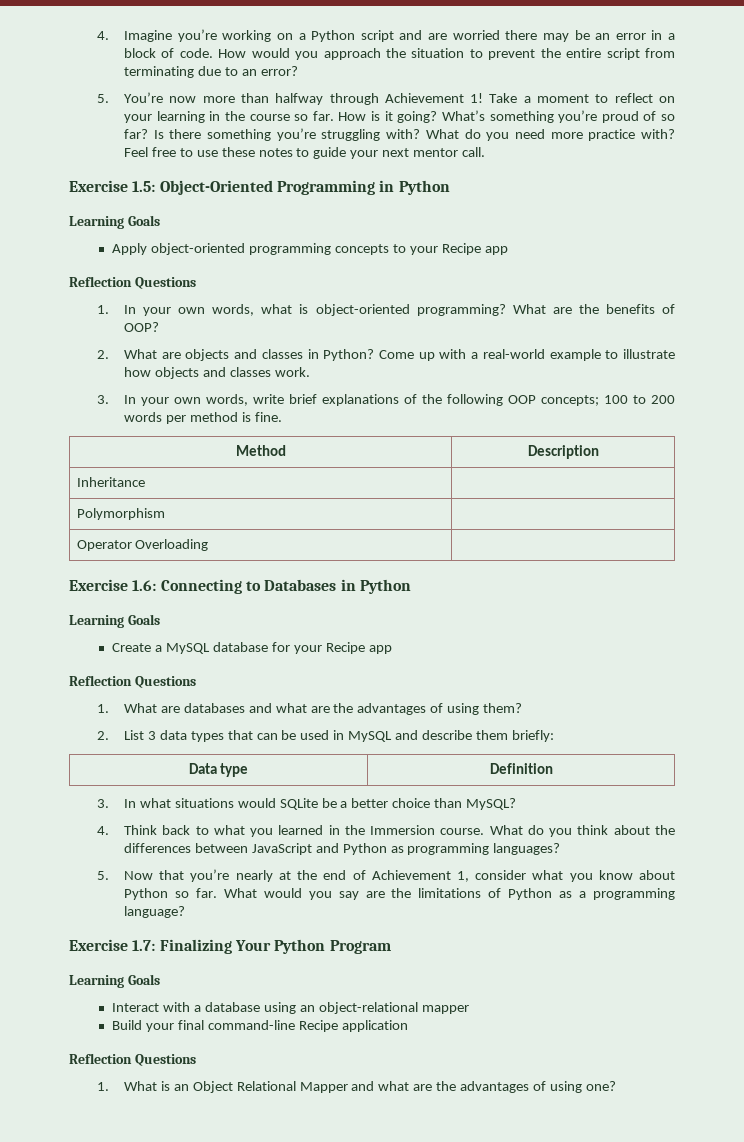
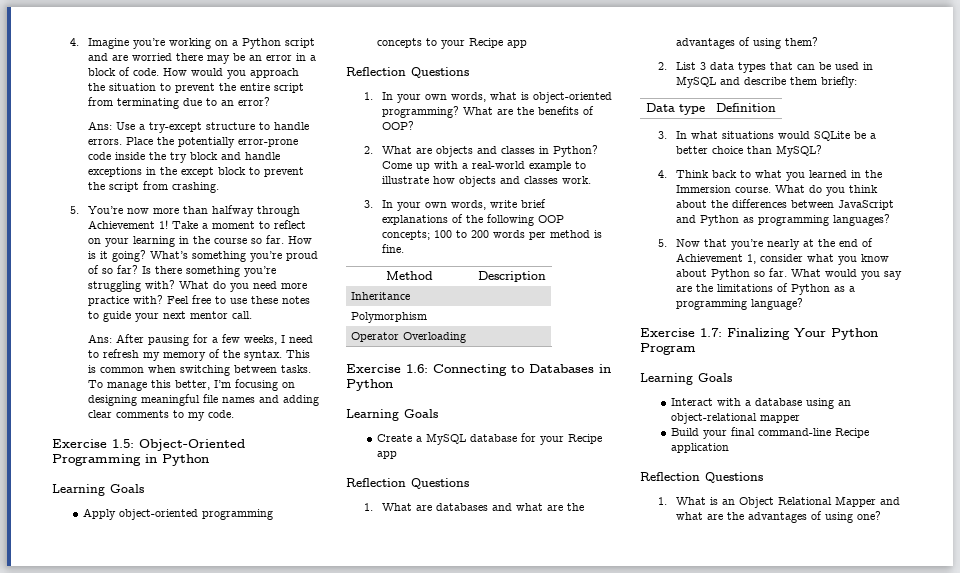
+ Ans: Use a try-except structure to handle errors. Place the potentially error-prone code inside the try block and handle exceptions in the except block to prevent the script from crashing.
+ Ans: After pausing for a few weeks, I need to refresh my memory of the syntax. This is common when switching between tasks. To manage this better, I’m focusing on designing meaningful file names and adding clear comments to my code.

